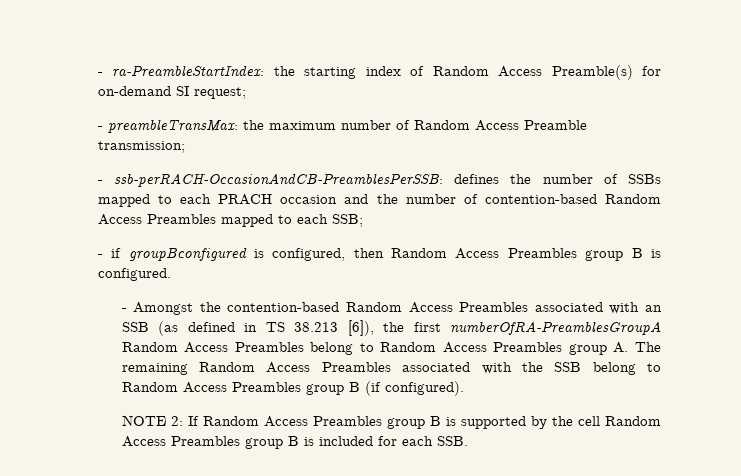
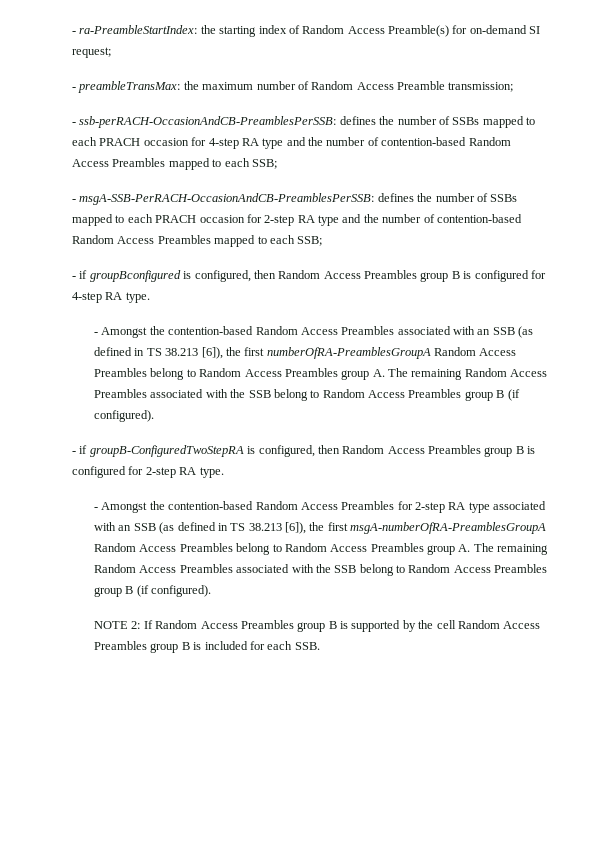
- - ssb-perRACH-OccasionAndCB-PreamblesPerSSB: defines the number of SSBs mapped to each PRACH occasion and the number of contention-based Random Access Preambles mapped to each SSB;
+ - ssb-perRACH-OccasionAndCB-PreamblesPerSSB: defines the number of SSBs mapped to each PRACH occasion for 4-step RA type and the number of contention-based Random Access Preambles mapped to each SSB;
+ - msgA-SSB-PerRACH-OccasionAndCB-PreamblesPerSSB: defines the number of SSBs mapped to each PRACH occasion for 2-step RA type and the number of contention-based Random Access Preambles mapped to each SSB;
- - if groupBconfigured is configured, then Random Access Preambles group B is configured.
+ - if groupBconfigured is configured, then Random Access Preambles group B is configured for 4-step RA type.
+ - if groupB-ConfiguredTwoStepRA is configured, then Random Access Preambles group B is configured for 2-step RA type.
+ - Amongst the contention-based Random Access Preambles for 2-step RA type associated with an SSB (as defined in TS 38.213 [6]), the first msgA-numberOfRA-PreamblesGroupA Random Access Preambles belong to Random Access Preambles group A. The remaining Random Access Preambles associated with the SSB belong to Random Access Preambles group B (if configured).

